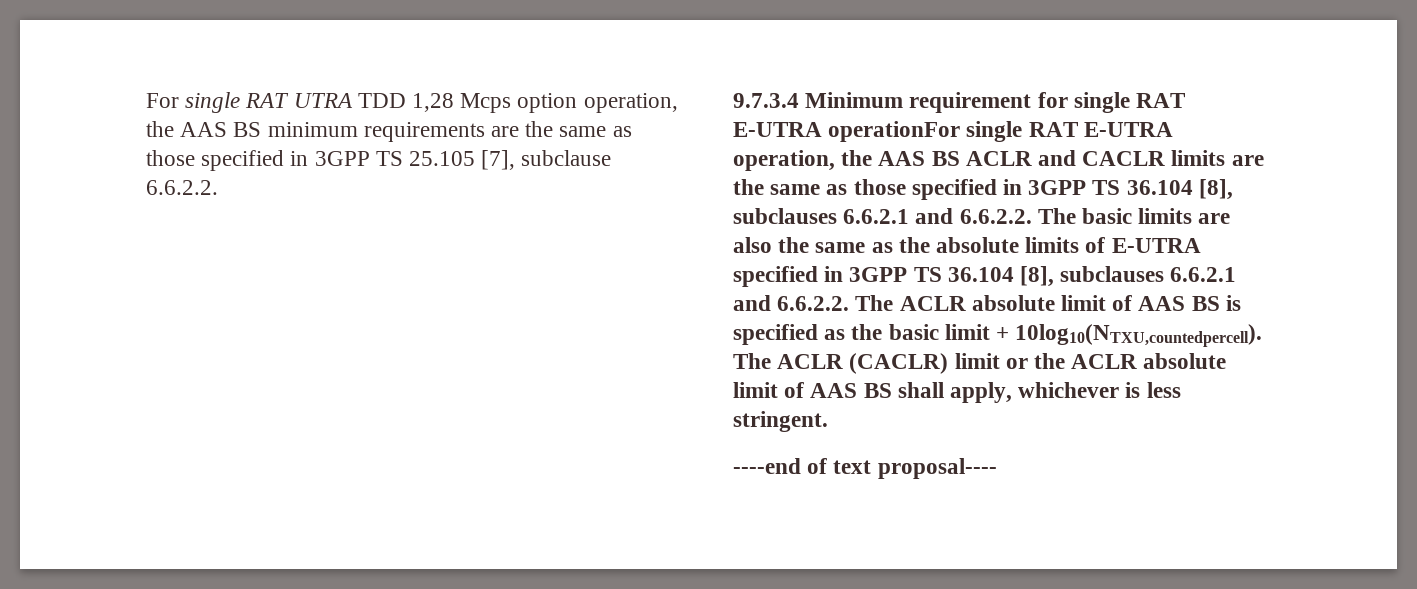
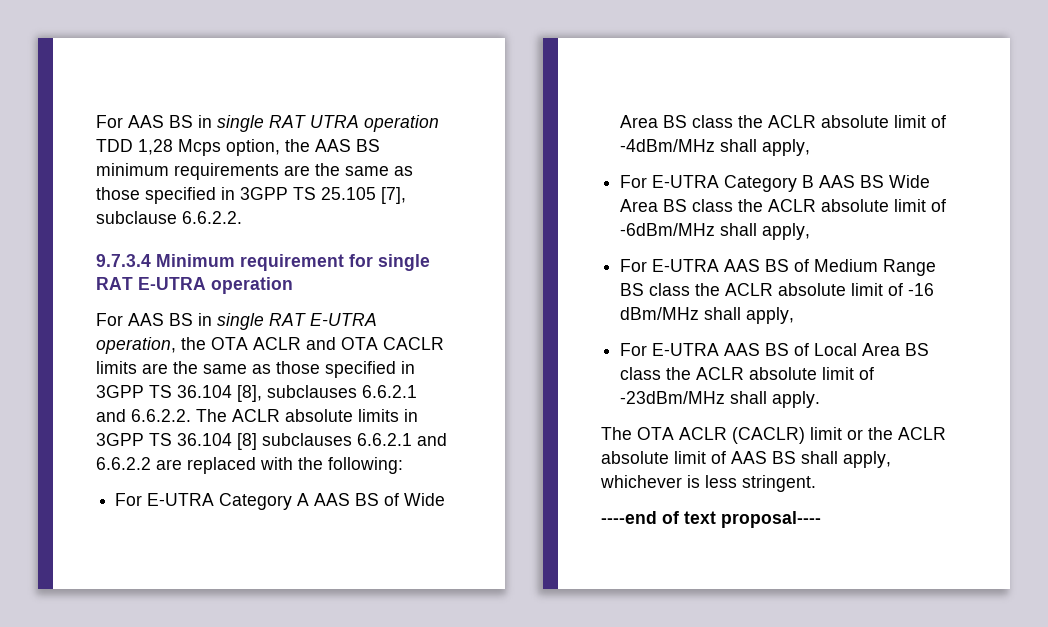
- For single RAT UTRA TDD 1,28 Mcps option operation, the AAS BS minimum requirements are the same as those specified in 3GPP TS 25.105 [7], subclause 6.6.2.2.
+ For AAS BS in single RAT UTRA operation TDD 1,28 Mcps option, the AAS BS minimum requirements are the same as those specified in 3GPP TS 25.105 [7], subclause 6.6.2.2.
- 9.7.3.4 Minimum requirement for single RAT E-UTRA operationFor single RAT E-UTRA operation, the AAS BS ACLR and CACLR limits are the same as those specified in 3GPP TS 36.104 [8], subclauses 6.6.2.1 and 6.6.2.2. The basic limits are also the same as the absolute limits of E-UTRA specified in 3GPP TS 36.104 [8], subclauses 6.6.2.1 and 6.6.2.2. The ACLR absolute limit of AAS BS is specified as the basic limit + 10log10(NTXU,countedpercell). The ACLR (CACLR) limit or the ACLR absolute limit of AAS BS shall apply, whichever is less stringent.
+ 9.7.3.4 Minimum requirement for single RAT E-UTRA operation
+ For AAS BS in single RAT E-UTRA operation, the OTA ACLR and OTA CACLR limits are the same as those specified in 3GPP TS 36.104 [8], subclauses 6.6.2.1 and 6.6.2.2. The ACLR absolute limits in 3GPP TS 36.104 [8] subclauses 6.6.2.1 and 6.6.2.2 are replaced with the following:
+ For E-UTRA Category A AAS BS of Wide Area BS class the ACLR absolute limit of -4dBm/MHz shall apply,
+ For E-UTRA Category B AAS BS Wide Area BS class the ACLR absolute limit of -6dBm/MHz shall apply,
+ For E-UTRA AAS BS of Medium Range BS class the ACLR absolute limit of -16 dBm/MHz shall apply,
+ For E-UTRA AAS BS of Local Area BS class the ACLR absolute limit of -23dBm/MHz shall apply.
+ The OTA ACLR (CACLR) limit or the ACLR absolute limit of AAS BS shall apply, whichever is less stringent.

